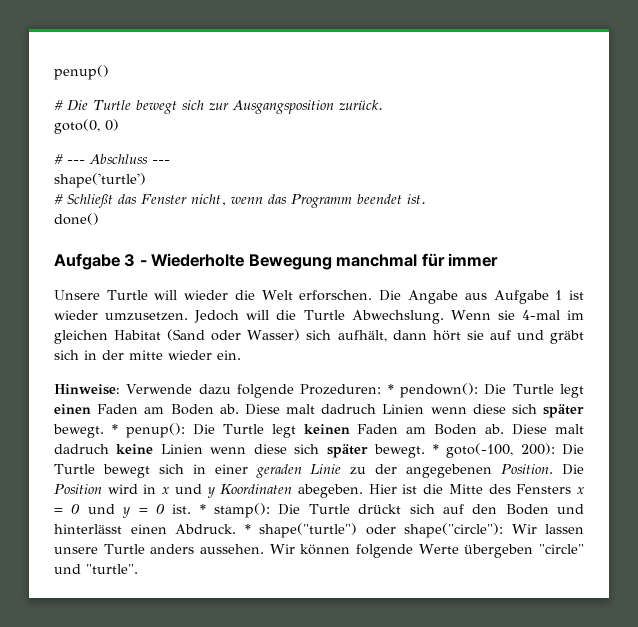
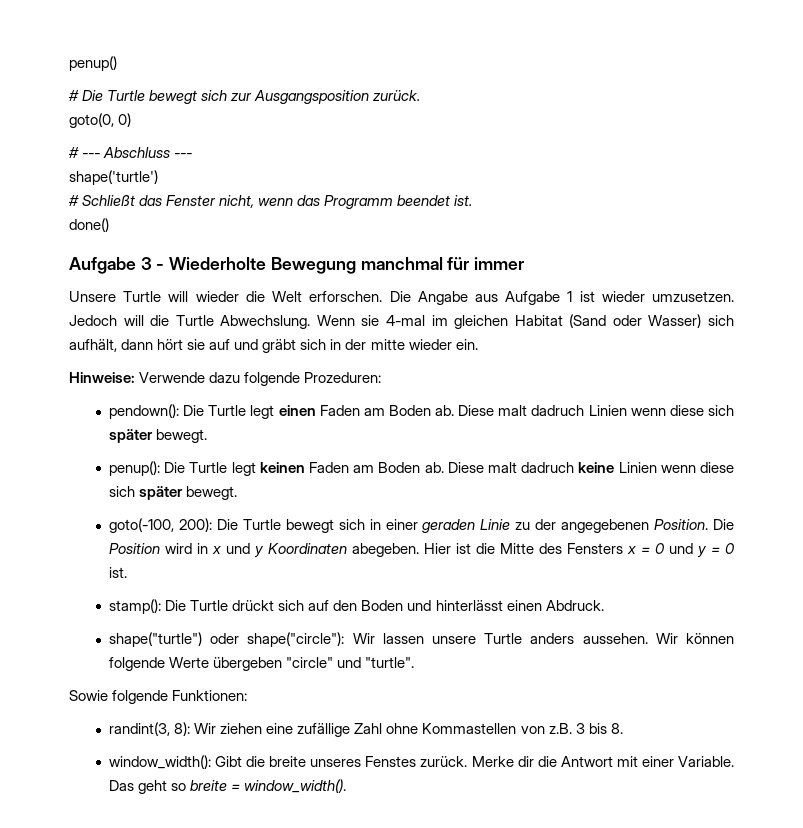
- Hinweise: Verwende dazu folgende Prozeduren: * pendown(): Die Turtle legt einen Faden am Boden ab.
+ Hinweise: Verwende dazu folgende Prozeduren:
+ pendown(): Die Turtle legt einen Faden am Boden ab.
- Diese malt dadruch Linien wenn diese sich später bewegt. * penup(): Die Turtle legt keinen Faden am Boden ab.
+ Diese malt dadruch Linien wenn diese sich später bewegt.
+ penup(): Die Turtle legt keinen Faden am Boden ab.
- Diese malt dadruch keine Linien wenn diese sich später bewegt. * goto(-100, 200): Die Turtle bewegt sich in einer geraden Linie zu der angegebenen Position.
+ Diese malt dadruch keine Linien wenn diese sich später bewegt.
+ goto(-100, 200): Die Turtle bewegt sich in einer geraden Linie zu der angegebenen Position.
- Hier ist die Mitte des Fensters x = 0 und y = 0 ist. * stamp(): Die Turtle drückt sich auf den Boden und hinterlässt einen Abdruck. * shape("turtle") oder shape("circle"): Wir lassen unsere Turtle anders aussehen.
+ Hier ist die Mitte des Fensters x = 0 und y = 0 ist.
+ stamp(): Die Turtle drückt sich auf den Boden und hinterlässt einen Abdruck.
+ shape("turtle") oder shape("circle"): Wir lassen unsere Turtle anders aussehen.
+ Sowie folgende Funktionen:
+ randint(3, 8): Wir ziehen eine zufällige Zahl ohne Kommastellen von z.B. 3 bis 8.
+ window_width(): Gibt die breite unseres Fenstes zurück. Merke dir die Antwort mit einer Variable. Das geht so breite = window_width().

